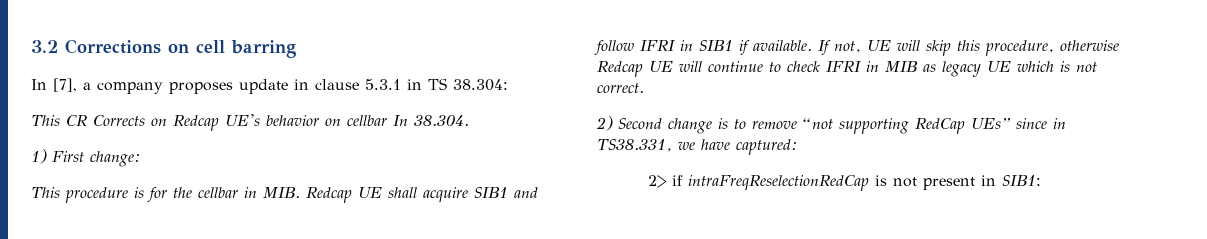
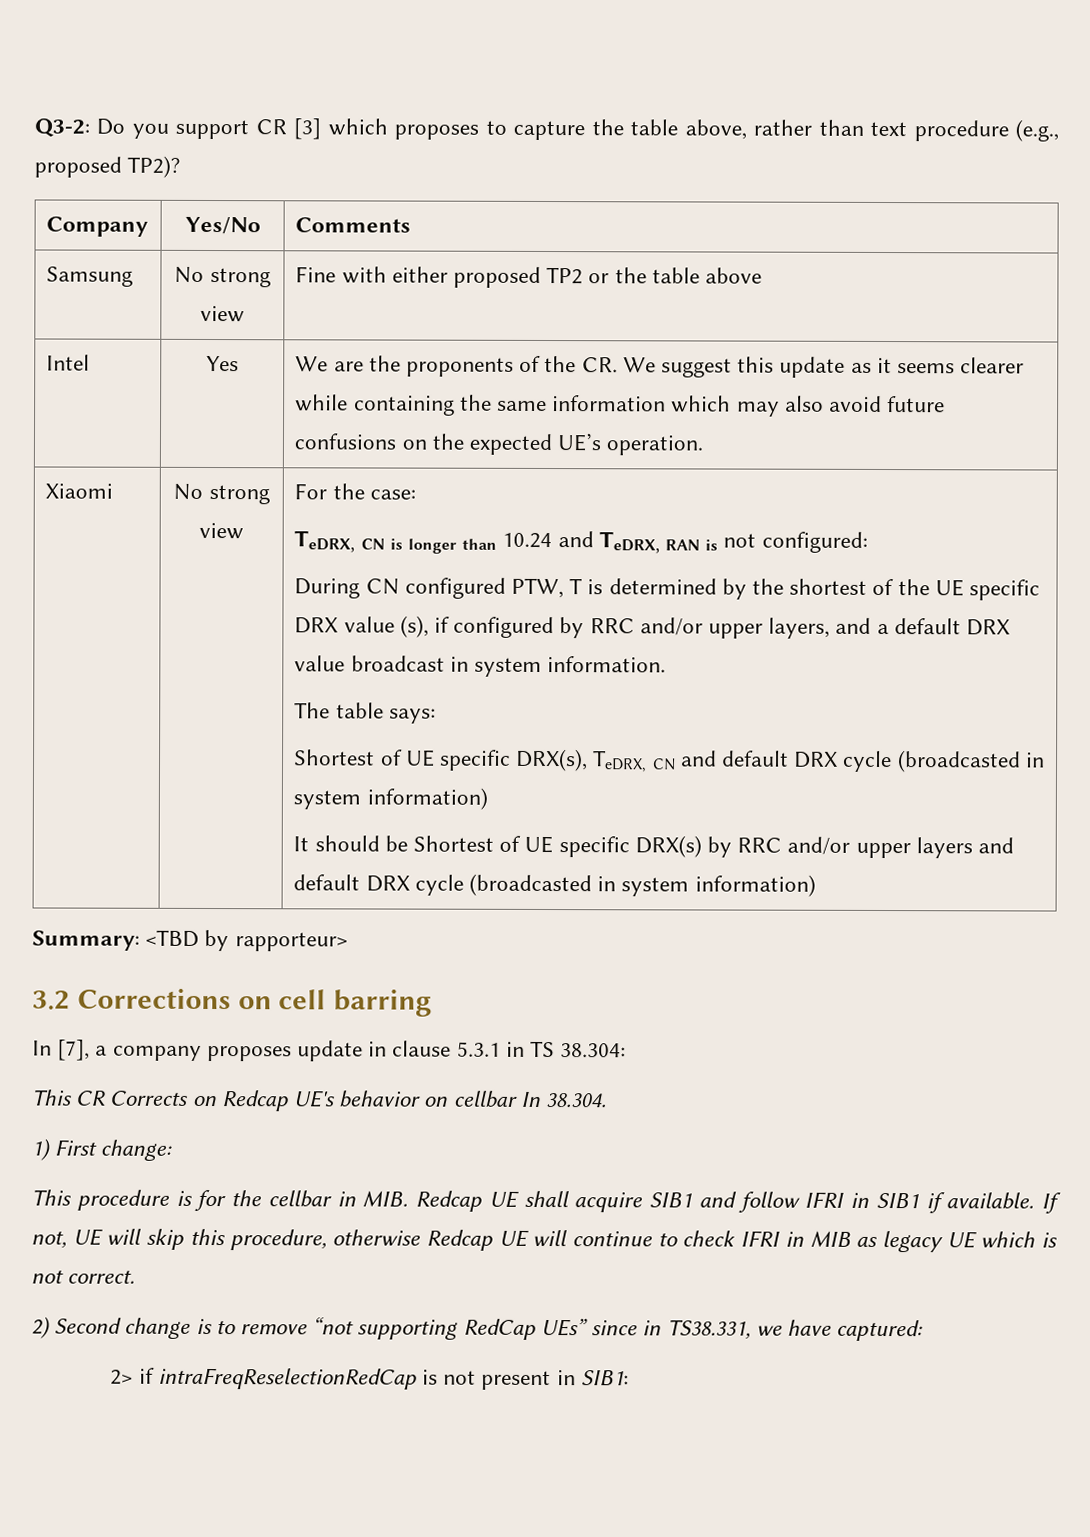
+ Q3-2: Do you support CR [3] which proposes to capture the table above, rather than text procedure (e.g., proposed TP2)?
+ Company | Yes/No | Comments
+ Samsung | No strong view | Fine with either proposed TP2 or the table above
+ Intel | Yes | We are the proponents of the CR. We suggest this update as it seems clearer while containing the same information which may also avoid future confusions on the expected UE’s operation.
+ Xiaomi | No strong view | For the case:
+ TeDRX, CN is longer than 10.24 and TeDRX, RAN is not configured:
+ During CN configured PTW, T is determined by the shortest of the UE specific DRX value (s), if configured by RRC and/or upper layers, and a default DRX value broadcast in system information.
+ The table says:
+ Shortest of UE specific DRX(s), TeDRX, CN and default DRX cycle (broadcasted in system information)
+ It should be Shortest of UE specific DRX(s) by RRC and/or upper layers and default DRX cycle (broadcasted in system information)
+ Summary: <TBD by rapporteur>

